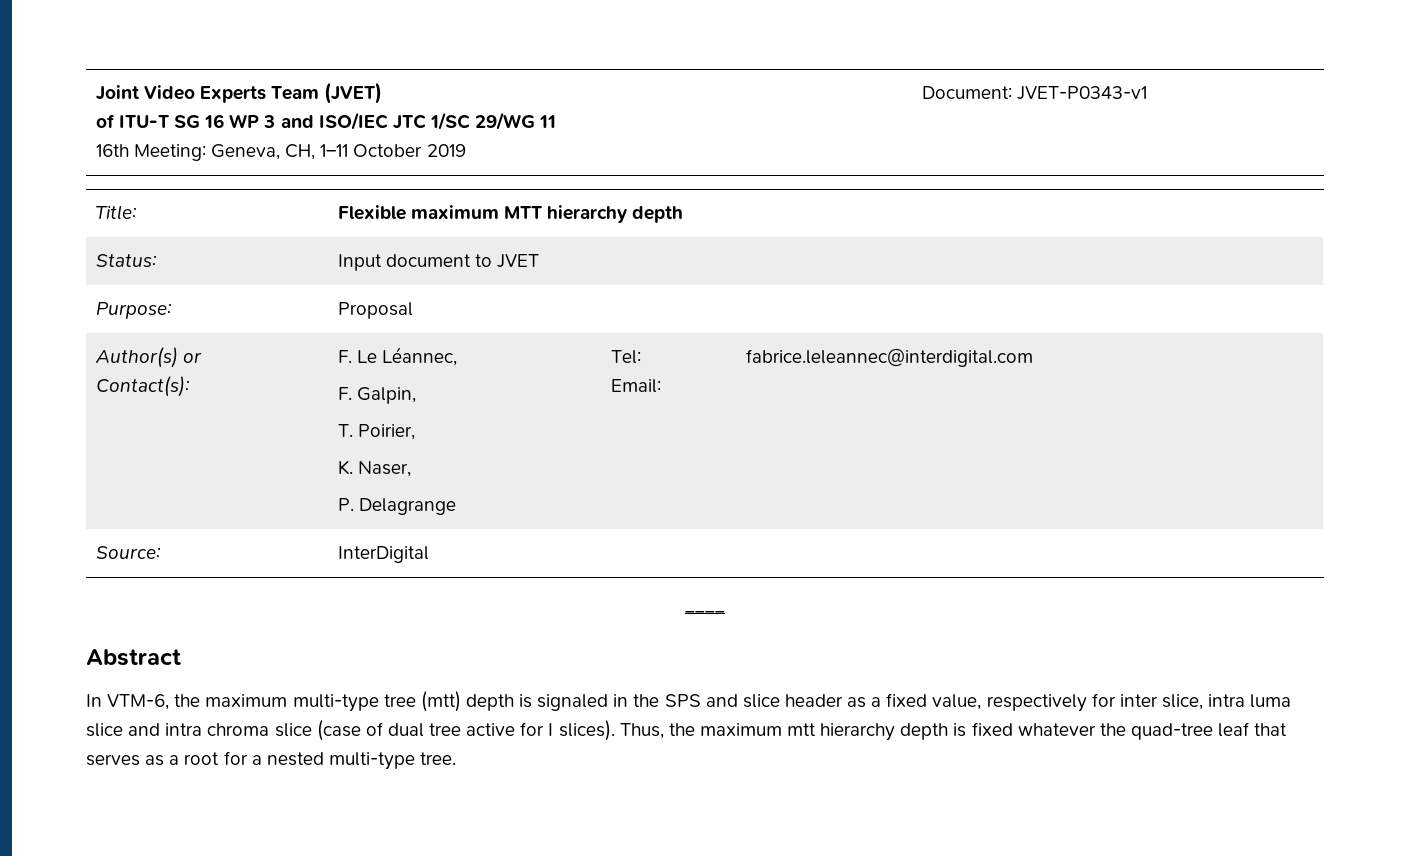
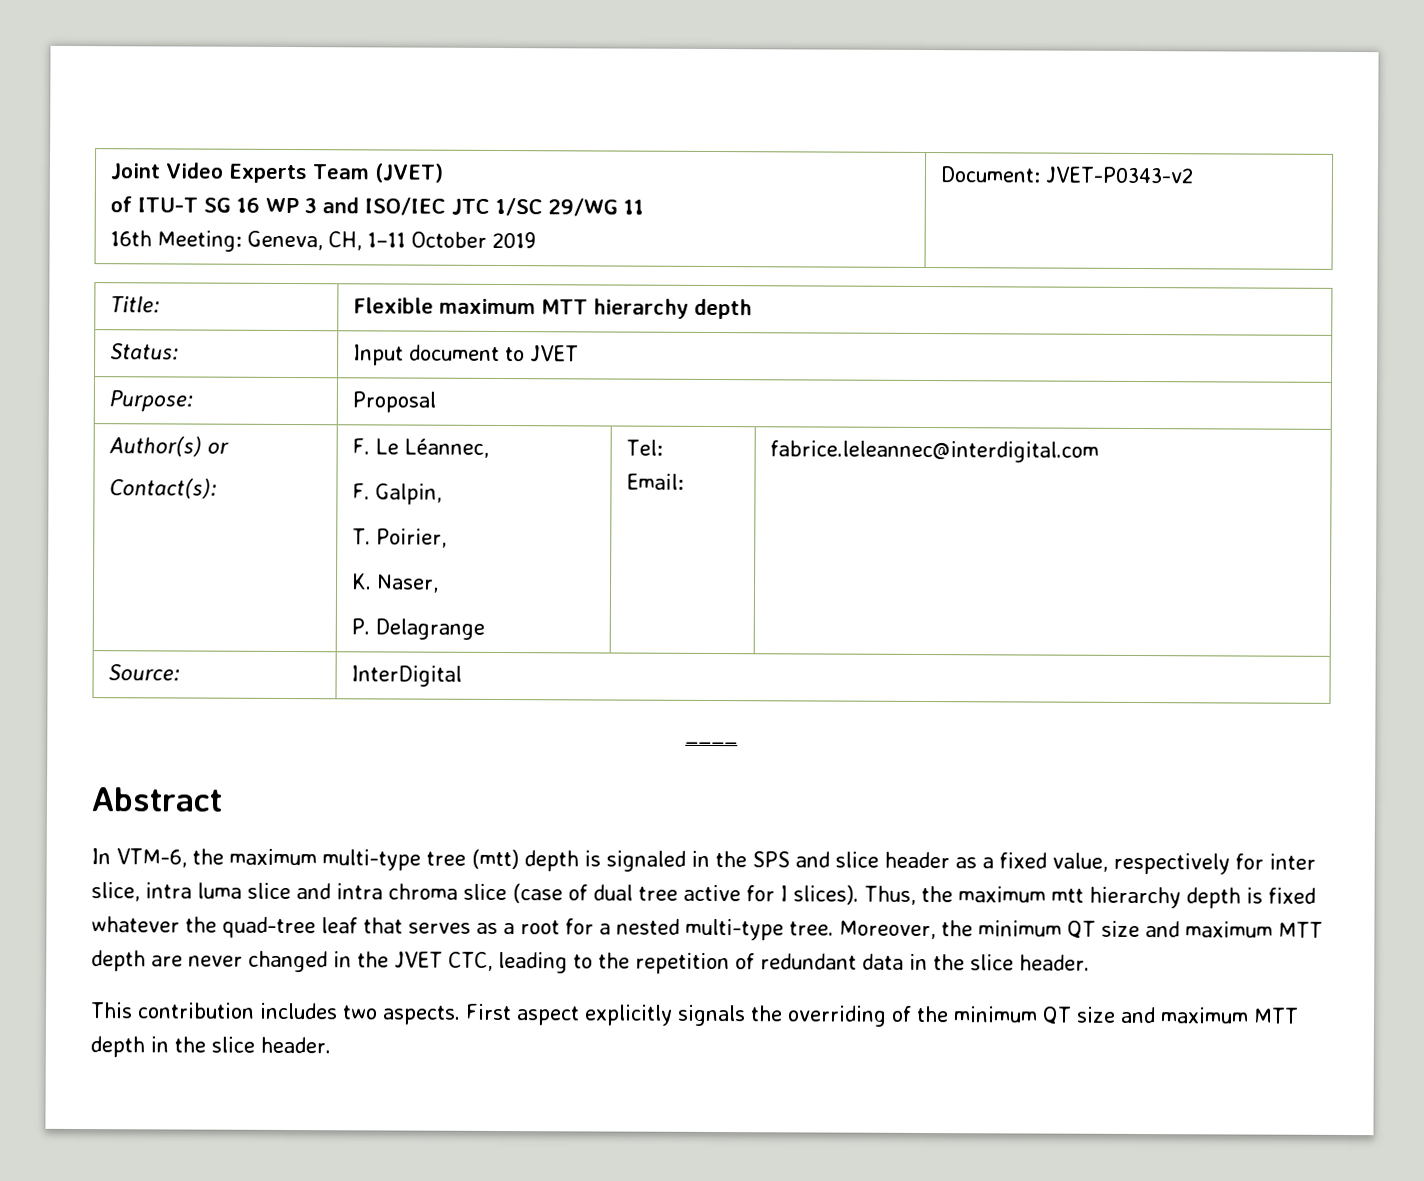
  Joint Video Experts Team (JVET)
  of ITU-T SG 16 WP 3 and ISO/IEC JTC 1/SC 29/WG 11
- 16th Meeting: Geneva, CH, 1–11 October 2019 | Document: JVET-P0343-v1
+ 16th Meeting: Geneva, CH, 1–11 October 2019 | Document: JVET-P0343-v2
+ Moreover, the minimum QT size and maximum MTT depth are never changed in the JVET CTC, leading to the repetition of redundant data in the slice header.
+ This contribution includes two aspects. First aspect explicitly signals the overriding of the minimum QT size and maximum MTT depth in the slice header.

